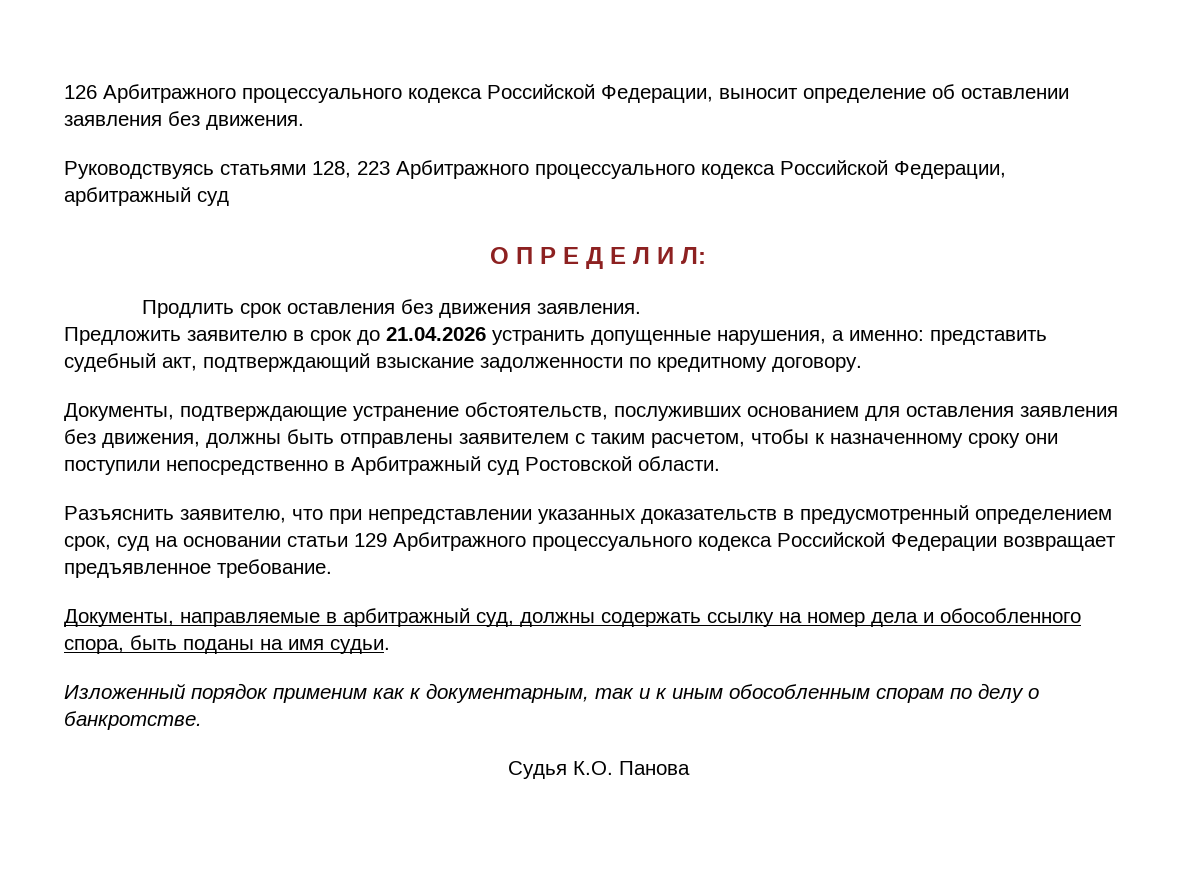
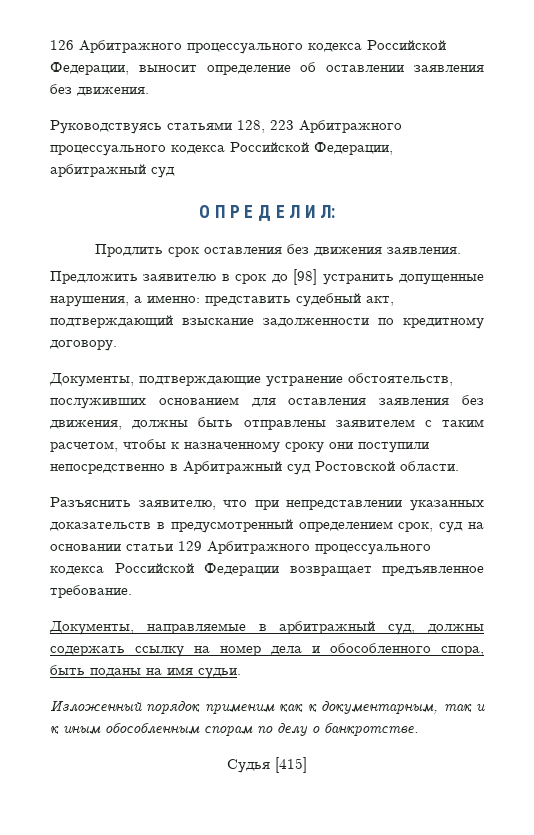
- Предложить заявителю в срок до 21.04.2026 устранить допущенные нарушения, а именно: представить судебный акт, подтверждающий взыскание задолженности по кредитному договору.
+ Предложить заявителю в срок до [98] устранить допущенные нарушения, а именно: представить судебный акт, подтверждающий взыскание задолженности по кредитному договору.
- Судья К.О. Панова
+ Судья [415]

